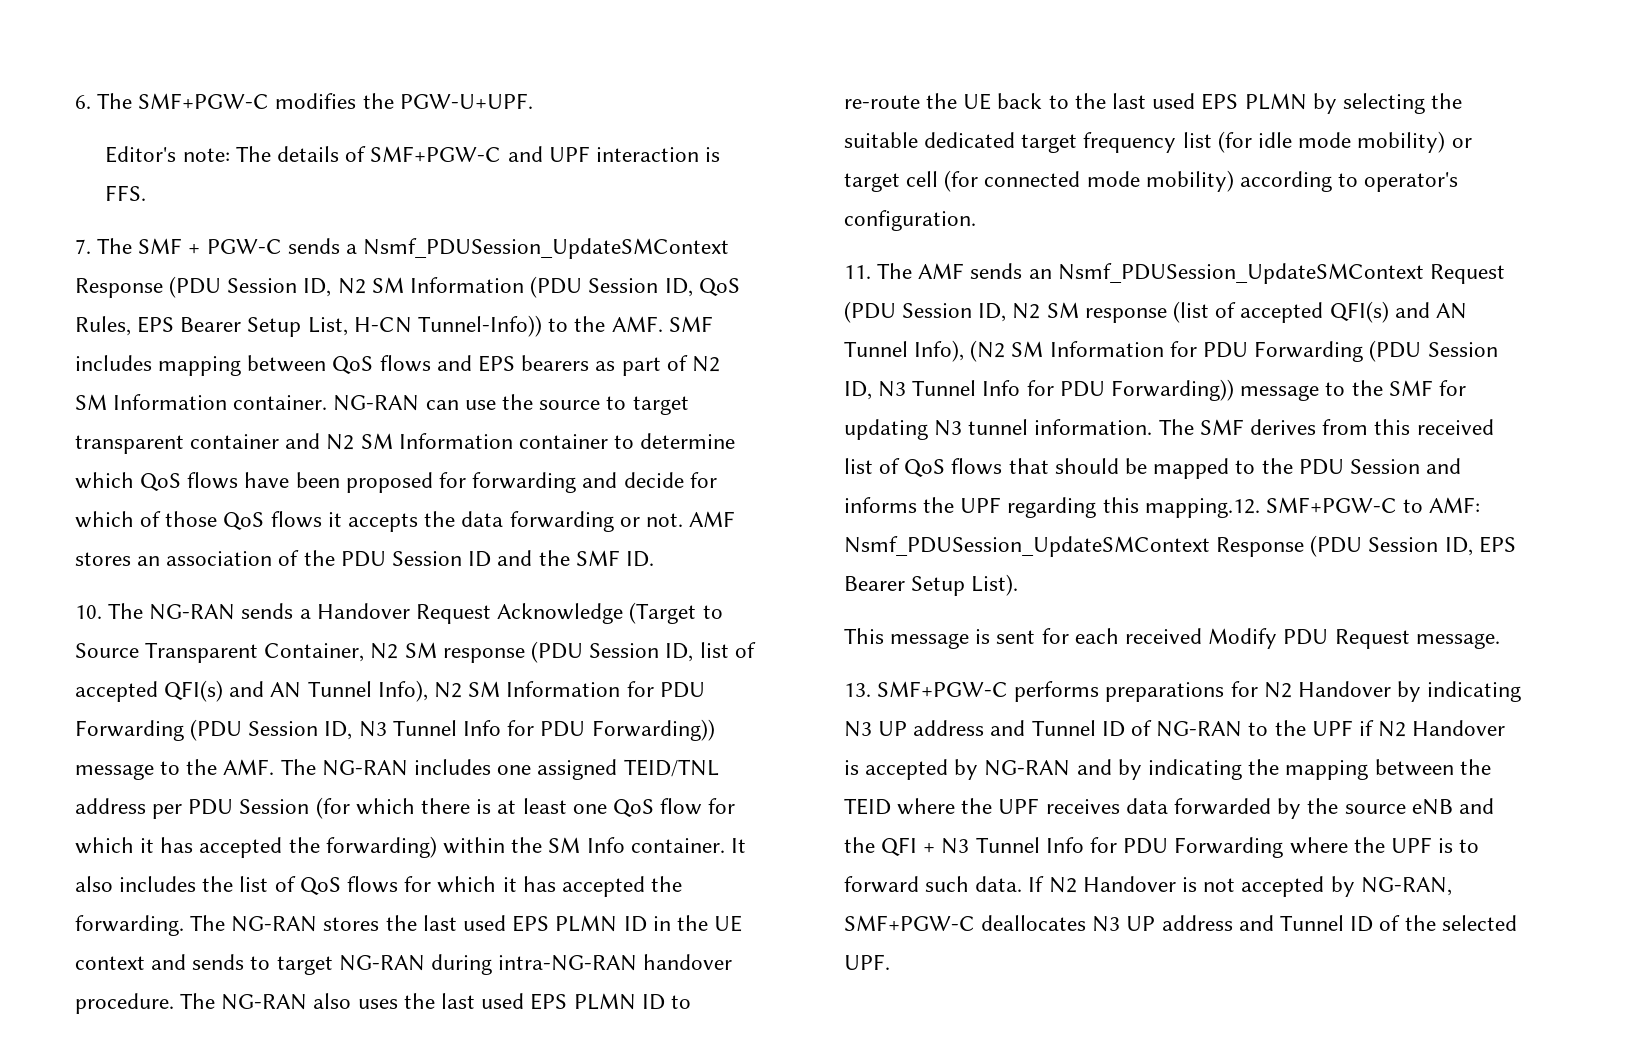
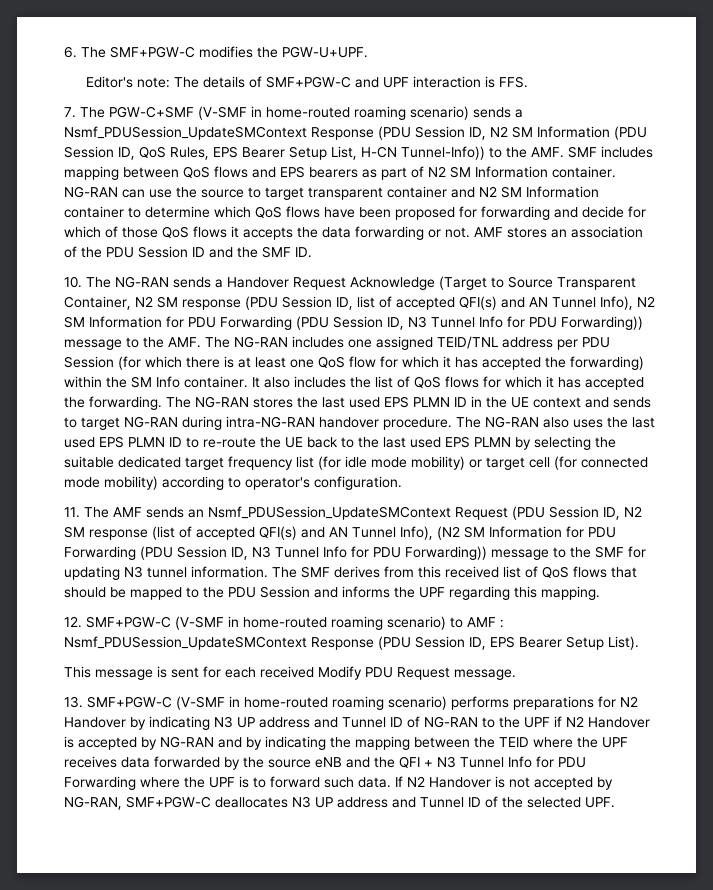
- 7. The SMF + PGW-C sends a Nsmf_PDUSession_UpdateSMContext Response (PDU Session ID, N2 SM Information (PDU Session ID, QoS Rules, EPS Bearer Setup List, H-CN Tunnel-Info)) to the AMF. SMF includes mapping between QoS flows and EPS bearers as part of N2 SM Information container.
+ 7. The PGW-C+SMF (V-SMF in home-routed roaming scenario) sends a Nsmf_PDUSession_UpdateSMContext Response (PDU Session ID, N2 SM Information (PDU Session ID, QoS Rules, EPS Bearer Setup List, H-CN Tunnel-Info)) to the AMF. SMF includes mapping between QoS flows and EPS bearers as part of N2 SM Information container.
- The SMF derives from this received list of QoS flows that should be mapped to the PDU Session and informs the UPF regarding this mapping.12. SMF+PGW-C to AMF: Nsmf_PDUSession_UpdateSMContext Response (PDU Session ID, EPS Bearer Setup List).
+ The SMF derives from this received list of QoS flows that should be mapped to the PDU Session and informs the UPF regarding this mapping.
+ 12. SMF+PGW-C (V-SMF in home-routed roaming scenario) to AMF : Nsmf_PDUSession_UpdateSMContext Response (PDU Session ID, EPS Bearer Setup List).
- 13. SMF+PGW-C performs preparations for N2 Handover by indicating N3 UP address and Tunnel ID of NG-RAN to the UPF if N2 Handover is accepted by NG-RAN and by indicating the mapping between the TEID where the UPF receives data forwarded by the source eNB and the QFI + N3 Tunnel Info for PDU Forwarding where the UPF is to forward such data.
+ 13. SMF+PGW-C (V-SMF in home-routed roaming scenario) performs preparations for N2 Handover by indicating N3 UP address and Tunnel ID of NG-RAN to the UPF if N2 Handover is accepted by NG-RAN and by indicating the mapping between the TEID where the UPF receives data forwarded by the source eNB and the QFI + N3 Tunnel Info for PDU Forwarding where the UPF is to forward such data.

